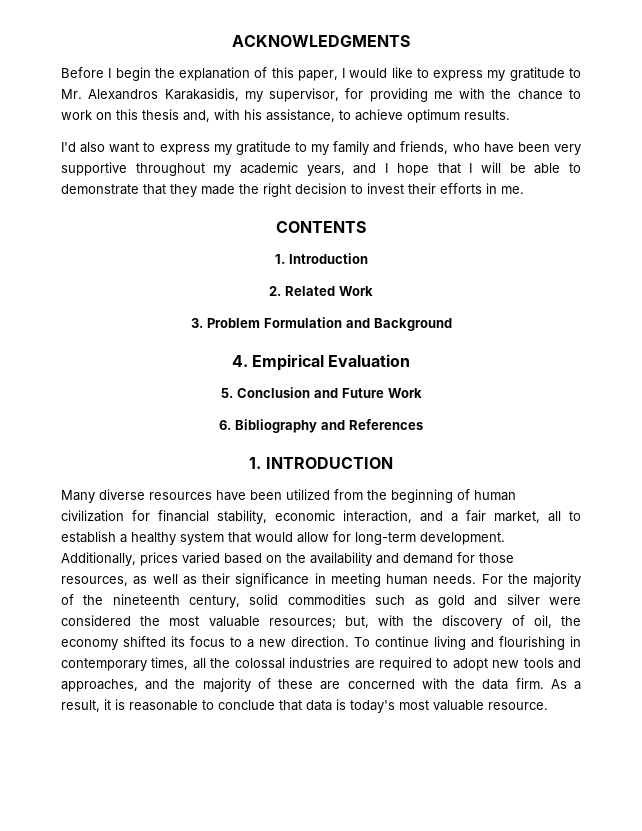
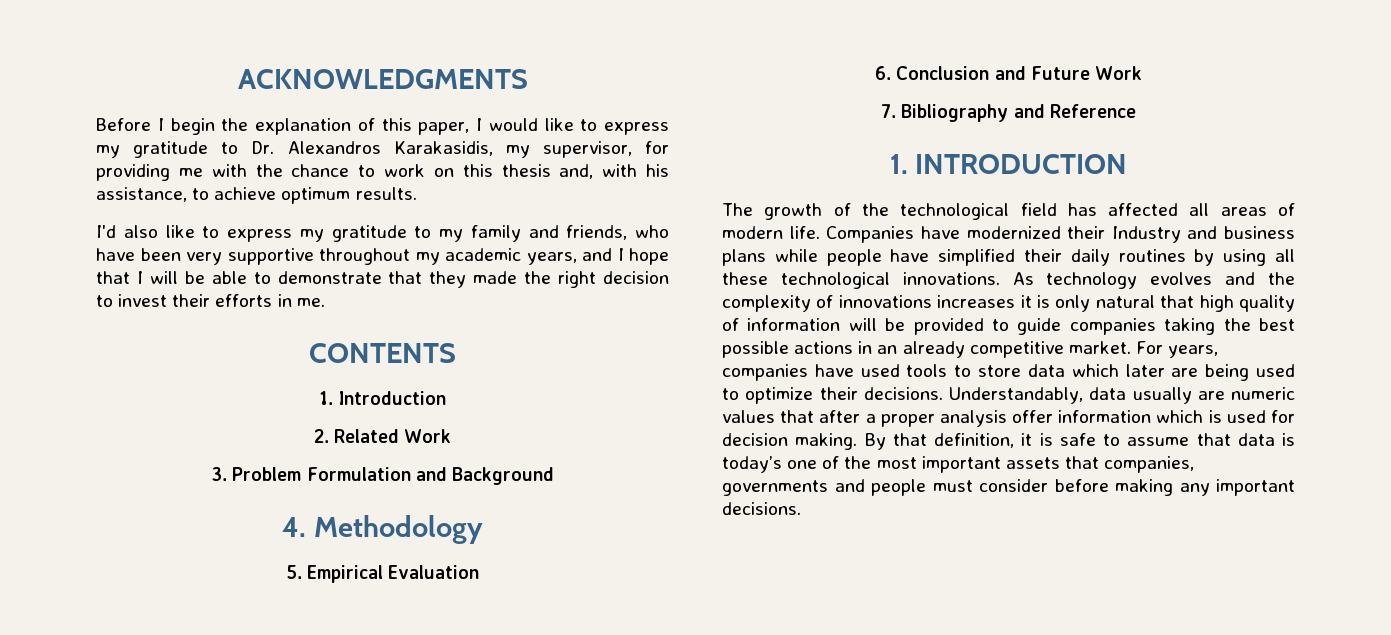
- Before I begin the explanation of this paper, I would like to express my gratitude to Mr. Alexandros Karakasidis, my supervisor, for providing me with the chance to work on this thesis and, with his assistance, to achieve optimum results.
+ Before I begin the explanation of this paper, I would like to express my gratitude to Dr. Alexandros Karakasidis, my supervisor, for providing me with the chance to work on this thesis and, with his assistance, to achieve optimum results.
- I'd also want to express my gratitude to my family and friends, who have been very supportive throughout my academic years, and I hope that I will be able to demonstrate that they made the right decision to invest their efforts in me.
+ I'd also like to express my gratitude to my family and friends, who have been very supportive throughout my academic years, and I hope that I will be able to demonstrate that they made the right decision to invest their efforts in me.
- 4. Empirical Evaluation
+ 4. Methodology
+ 5. Empirical Evaluation
- 5. Conclusion and Future Work
+ 6. Conclusion and Future Work
- 6. Bibliography and References
+ 7. Bibliography and Reference
- Many diverse resources have been utilized from the beginning of human civilization for financial stability, economic interaction, and a fair market, all to establish a healthy system that would allow for long-term development. Additionally, prices varied based on the availability and demand for those resources, as well as their significance in meeting human needs. For the majority of the nineteenth century, solid commodities such as gold and silver were considered the most valuable resources; but, with the discovery of oil, the economy shifted its focus to a new direction. To continue living and flourishing in contemporary times, all the colossal industries are required to adopt new tools and approaches, and the majority of these are concerned with the data firm. As a result, it is reasonable to conclude that data is today's most valuable resource.
+ The growth of the technological field has affected all areas of modern life. Companies have modernized their Industry and business plans while people have simplified their daily routines by using all these technological innovations. As technology evolves and the complexity of innovations increases it is only natural that high quality of information will be provided to guide companies taking the best possible actions in an already competitive market. For years, companies have used tools to store data which later are being used to optimize their decisions. Understandably, data usually are numeric values that after a proper analysis offer information which is used for decision making. By that definition, it is safe to assume that data is today’s one of the most important assets that companies, governments and people must consider before making any important decisions.

